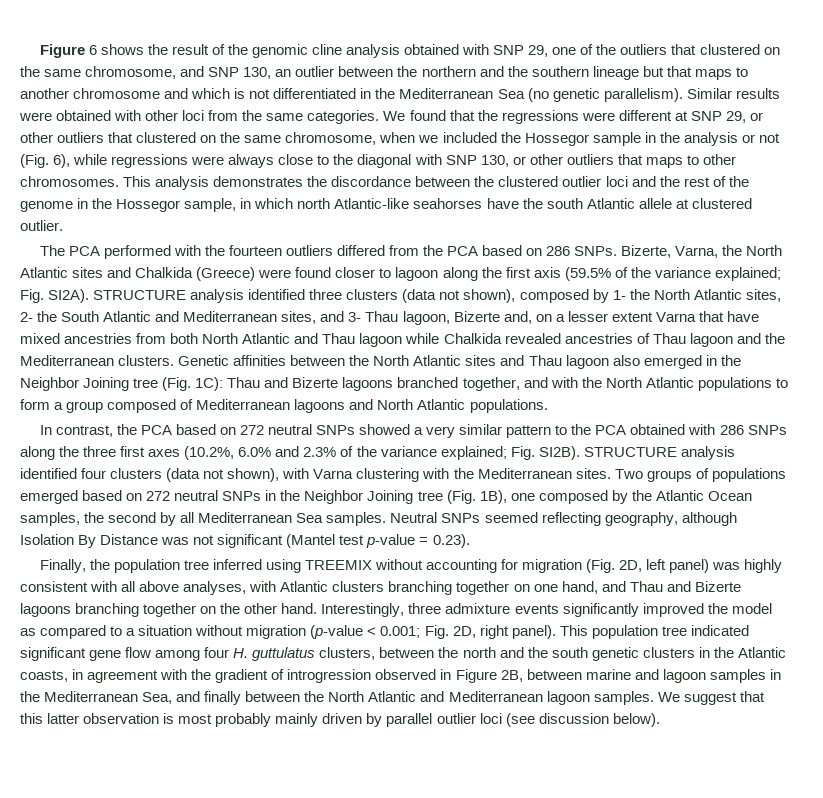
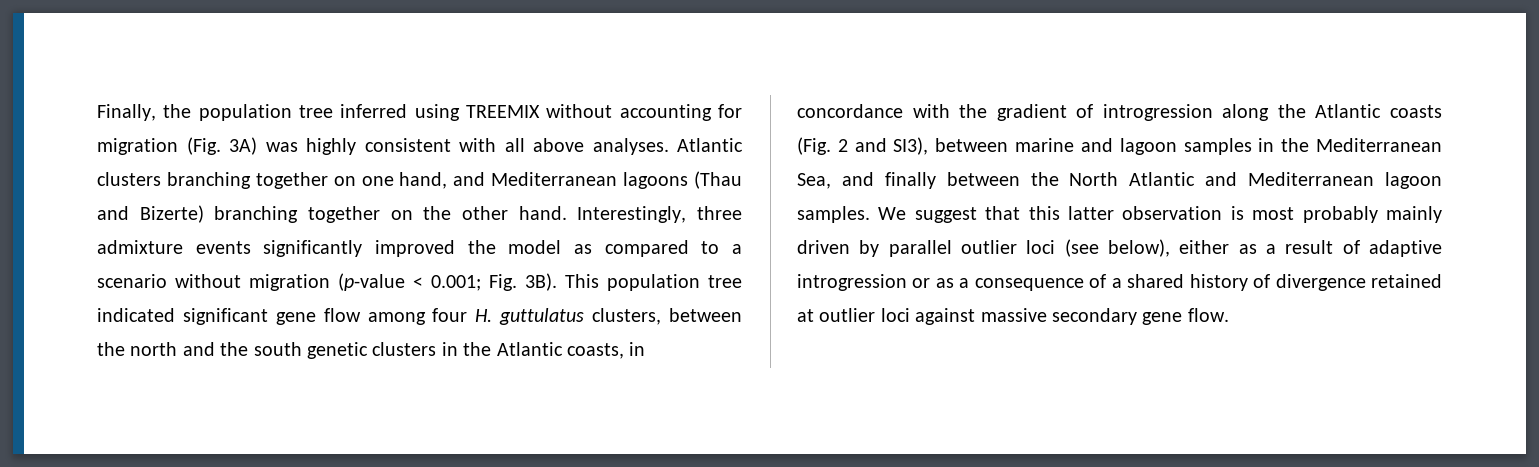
- Figure 6 shows the result of the genomic cline analysis obtained with SNP 29, one of the outliers that clustered on the same chromosome, and SNP 130, an outlier between the northern and the southern lineage but that maps to another chromosome and which is not differentiated in the Mediterranean Sea (no genetic parallelism). Similar results were obtained with other loci from the same categories. We found that the regressions were different at SNP 29, or other outliers that clustered on the same chromosome, when we included the Hossegor sample in the analysis or not (Fig. 6), while regressions were always close to the diagonal with SNP 130, or other outliers that maps to other chromosomes. This analysis demonstrates the discordance between the clustered outlier loci and the rest of the genome in the Hossegor sample, in which north Atlantic-like seahorses have the south Atlantic allele at clustered outlier.
- The PCA performed with the fourteen outliers differed from the PCA based on 286 SNPs. Bizerte, Varna, the North Atlantic sites and Chalkida (Greece) were found closer to lagoon along the first axis (59.5% of the variance explained; Fig. SI2A). STRUCTURE analysis identified three clusters (data not shown), composed by 1- the North Atlantic sites, 2- the South Atlantic and Mediterranean sites, and 3- Thau lagoon, Bizerte and, on a lesser extent Varna that have mixed ancestries from both North Atlantic and Thau lagoon while Chalkida revealed ancestries of Thau lagoon and the Mediterranean clusters. Genetic affinities between the North Atlantic sites and Thau lagoon also emerged in the Neighbor Joining tree (Fig. 1C): Thau and Bizerte lagoons branched together, and with the North Atlantic populations to form a group composed of Mediterranean lagoons and North Atlantic populations.
- In contrast, the PCA based on 272 neutral SNPs showed a very similar pattern to the PCA obtained with 286 SNPs along the three first axes (10.2%, 6.0% and 2.3% of the variance explained; Fig. SI2B). STRUCTURE analysis identified four clusters (data not shown), with Varna clustering with the Mediterranean sites. Two groups of populations emerged based on 272 neutral SNPs in the Neighbor Joining tree (Fig. 1B), one composed by the Atlantic Ocean samples, the second by all Mediterranean Sea samples. Neutral SNPs seemed reflecting geography, although Isolation By Distance was not significant (Mantel test p-value = 0.23).
- Finally, the population tree inferred using TREEMIX without accounting for migration (Fig. 2D, left panel) was highly consistent with all above analyses, with Atlantic clusters branching together on one hand, and Thau and Bizerte lagoons branching together on the other hand.
+ Finally, the population tree inferred using TREEMIX without accounting for migration (Fig. 3A) was highly consistent with all above analyses. Atlantic clusters branching together on one hand, and Mediterranean lagoons (Thau and Bizerte) branching together on the other hand.
- Interestingly, three admixture events significantly improved the model as compared to a situation without migration (p-value < 0.001; Fig. 2D, right panel).
+ Interestingly, three admixture events significantly improved the model as compared to a scenario without migration (p-value < 0.001; Fig. 3B).
- This population tree indicated significant gene flow among four H. guttulatus clusters, between the north and the south genetic clusters in the Atlantic coasts, in agreement with the gradient of introgression observed in Figure 2B, between marine and lagoon samples in the Mediterranean Sea, and finally between the North Atlantic and Mediterranean lagoon samples.
+ This population tree indicated significant gene flow among four H. guttulatus clusters, between the north and the south genetic clusters in the Atlantic coasts, in concordance with the gradient of introgression along the Atlantic coasts (Fig. 2 and SI3), between marine and lagoon samples in the Mediterranean Sea, and finally between the North Atlantic and Mediterranean lagoon samples.
- We suggest that this latter observation is most probably mainly driven by parallel outlier loci (see discussion below).
+ We suggest that this latter observation is most probably mainly driven by parallel outlier loci (see below), either as a result of adaptive introgression or as a consequence of a shared history of divergence retained at outlier loci against massive secondary gene flow.

